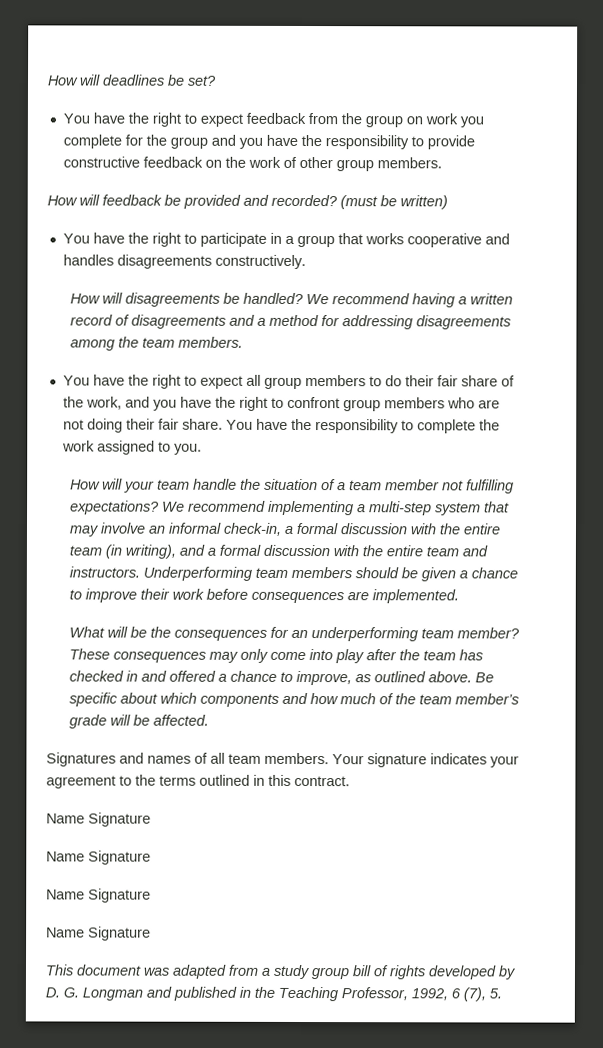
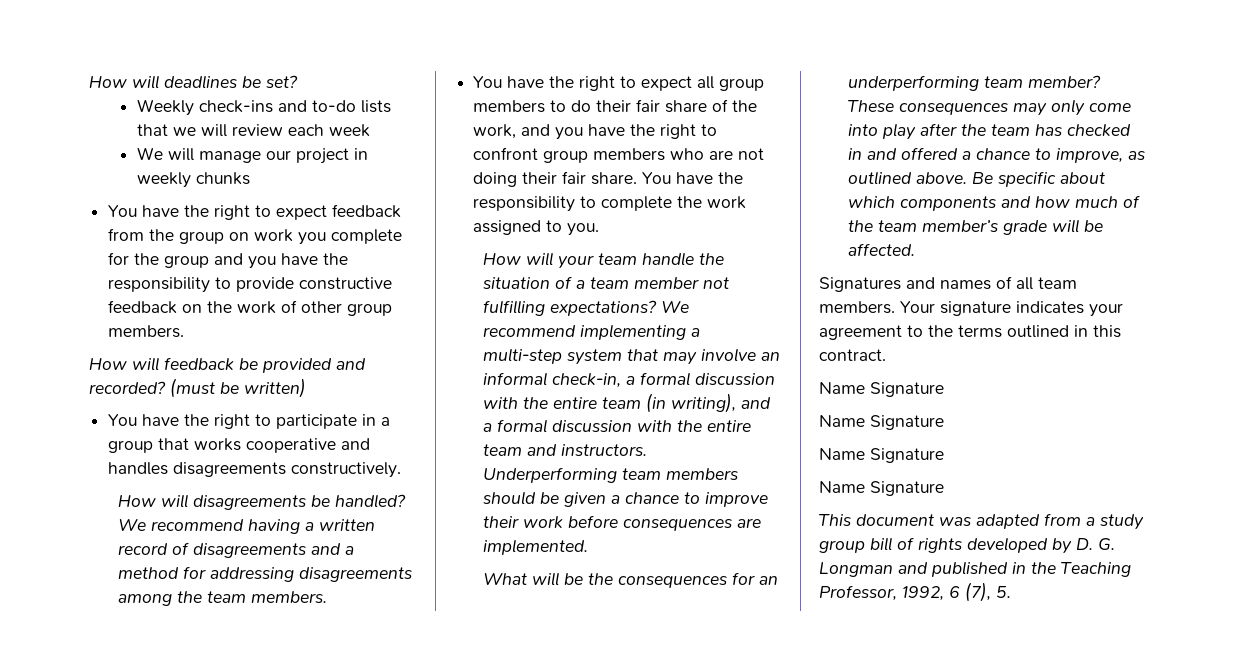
+ Weekly check-ins and to-do lists that we will review each week
+ We will manage our project in weekly chunks

